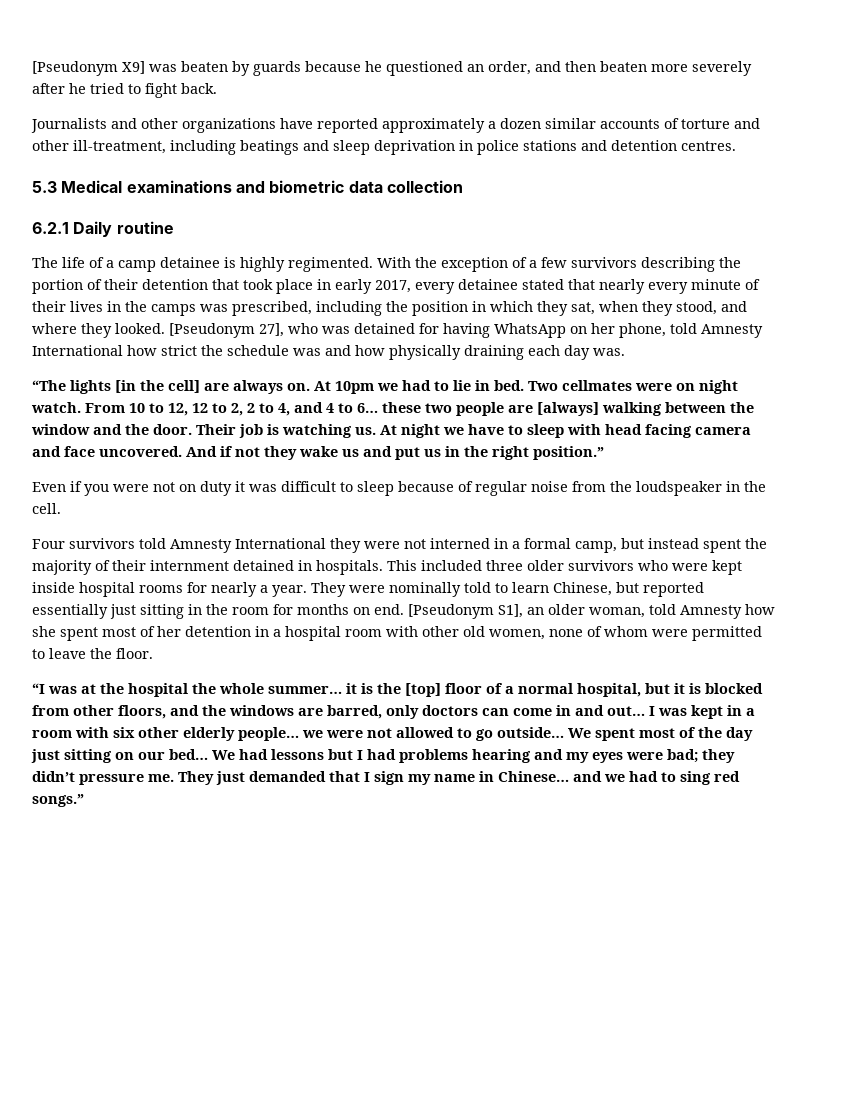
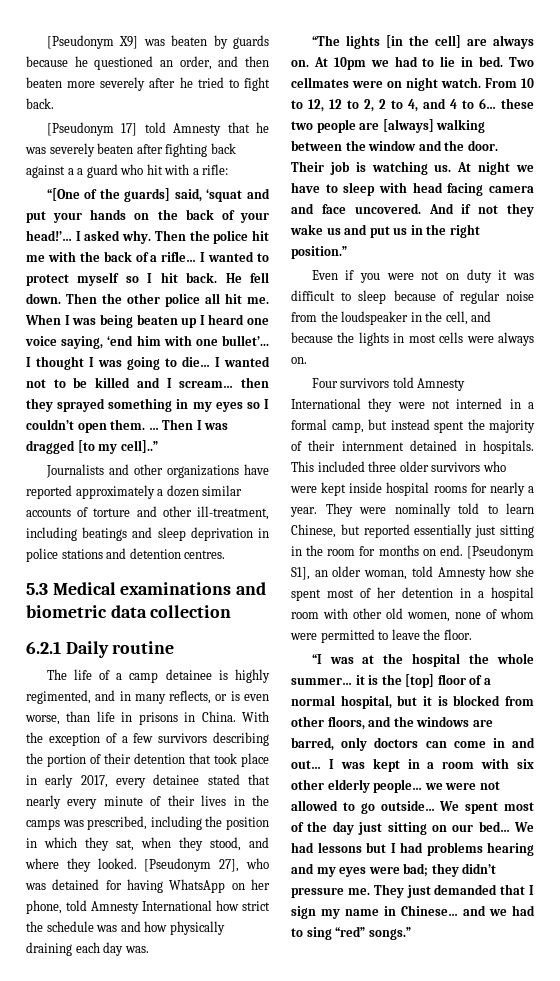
+ [Pseudonym 17] told Amnesty that he was severely beaten after fighting back against a a guard who hit with a rifle:
+ “[One of the guards] said, ‘squat and put your hands on the back of your head!’… I asked why. Then the police hit me with the back of a rifle… I wanted to protect myself so I hit back. He fell down. Then the other police all hit me. When I was being beaten up I heard one voice saying, ‘end him with one bullet’... I thought I was going to die… I wanted not to be killed and I scream… then they sprayed something in my eyes so I couldn’t open them. … Then I was dragged [to my cell]..”
- The life of a camp detainee is highly regimented.
+ The life of a camp detainee is highly regimented, and in many reflects, or is even worse, than life in prisons in China.
- Even if you were not on duty it was difficult to sleep because of regular noise from the loudspeaker in the cell.
+ Even if you were not on duty it was difficult to sleep because of regular noise from the loudspeaker in the cell, and because the lights in most cells were always on.
- They just demanded that I sign my name in Chinese… and we had to sing red songs.”
+ They just demanded that I sign my name in Chinese… and we had to sing “red” songs.”

